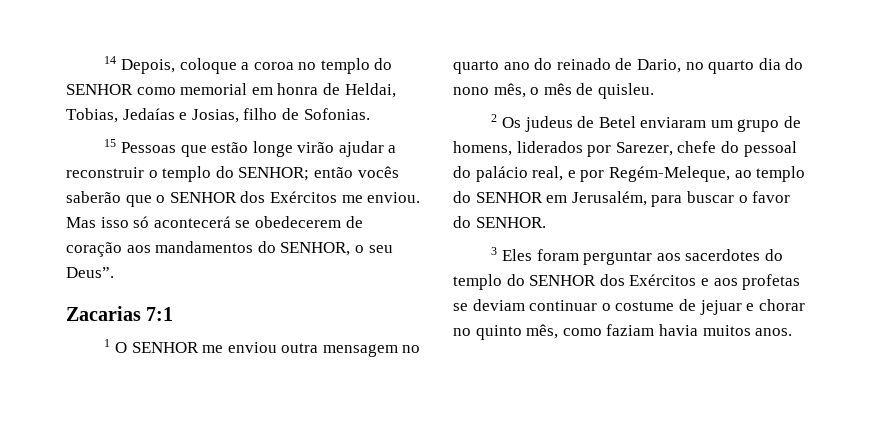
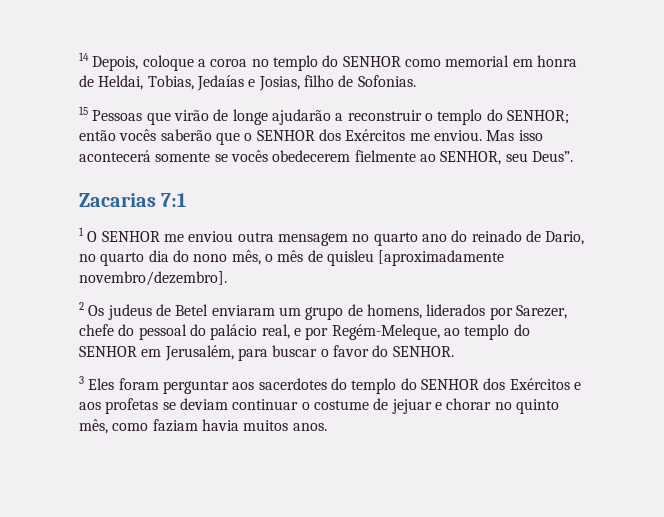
- 15 Pessoas que estão longe virão ajudar a reconstruir o templo do SENHOR; então vocês saberão que o SENHOR dos Exércitos me enviou.
+ 15 Pessoas que virão de longe ajudarão a reconstruir o templo do SENHOR; então vocês saberão que o SENHOR dos Exércitos me enviou.
- Mas isso só acontecerá se obedecerem de coração aos mandamentos do SENHOR, o seu Deus”.
+ Mas isso acontecerá somente se vocês obedecerem fielmente ao SENHOR, seu Deus”.
- 1 O SENHOR me enviou outra mensagem no quarto ano do reinado de Dario, no quarto dia do nono mês, o mês de quisleu.
+ 1 O SENHOR me enviou outra mensagem no quarto ano do reinado de Dario, no quarto dia do nono mês, o mês de quisleu [aproximadamente novembro/dezembro].

